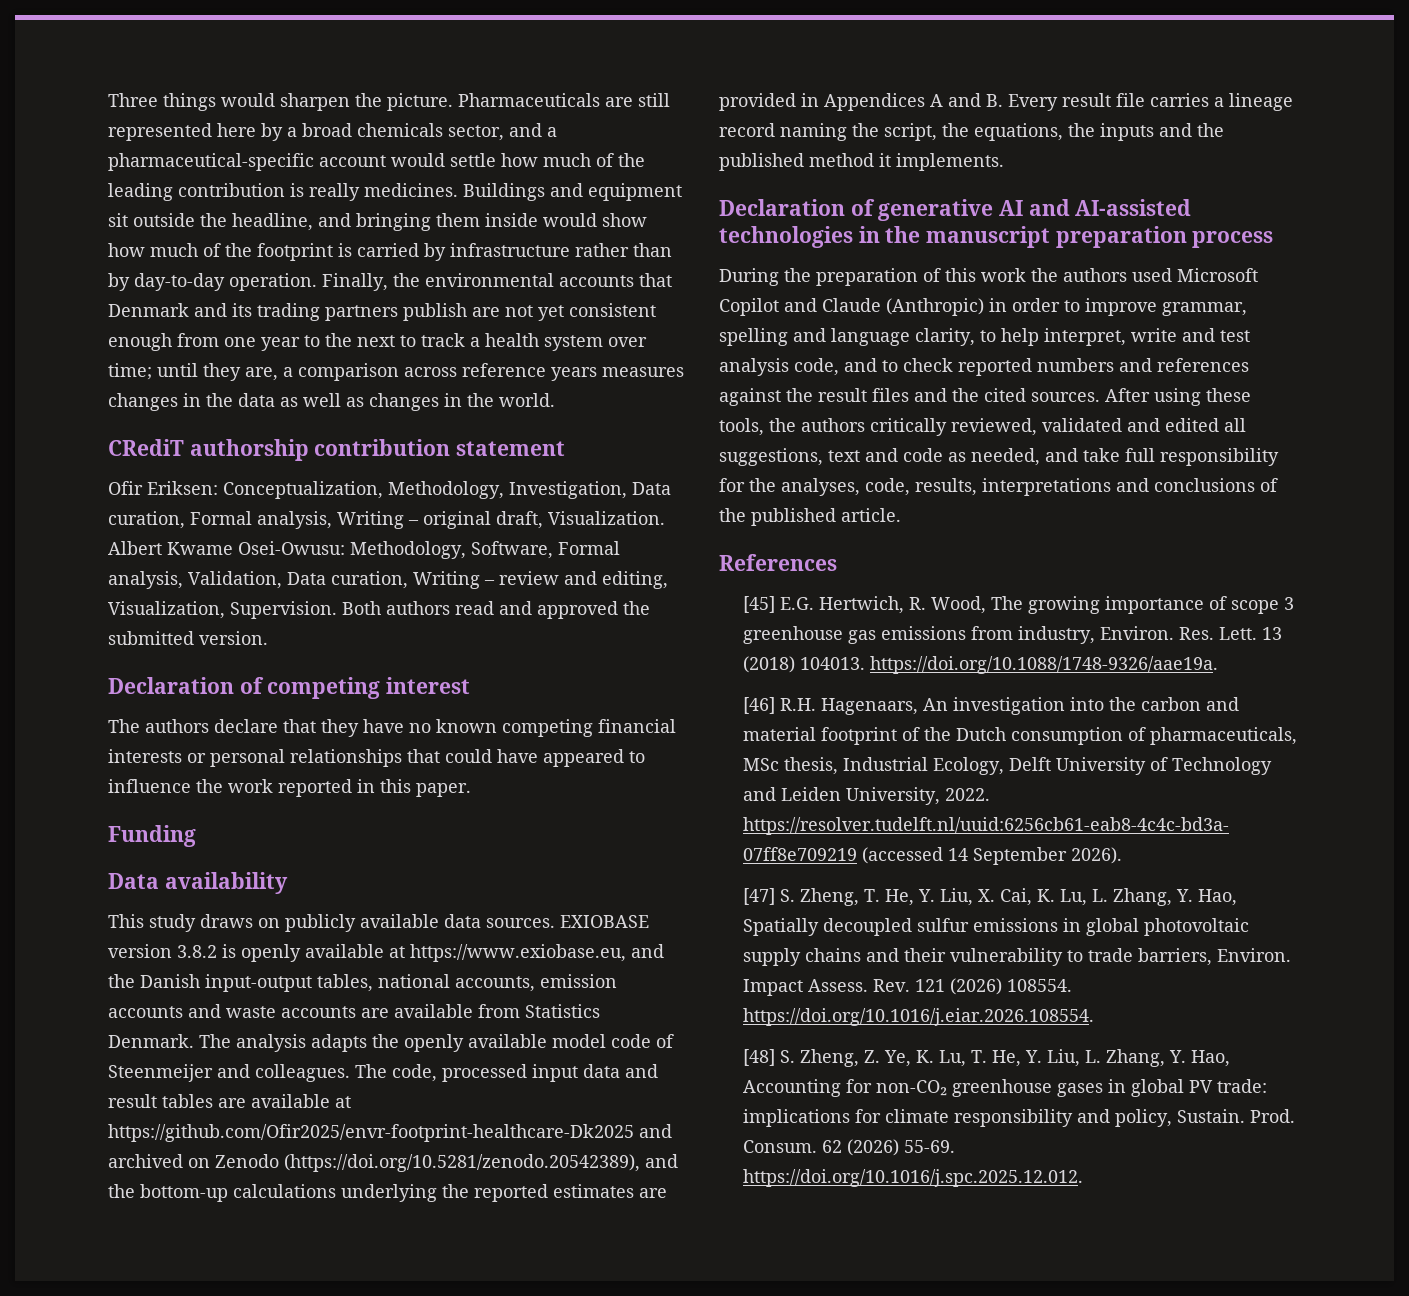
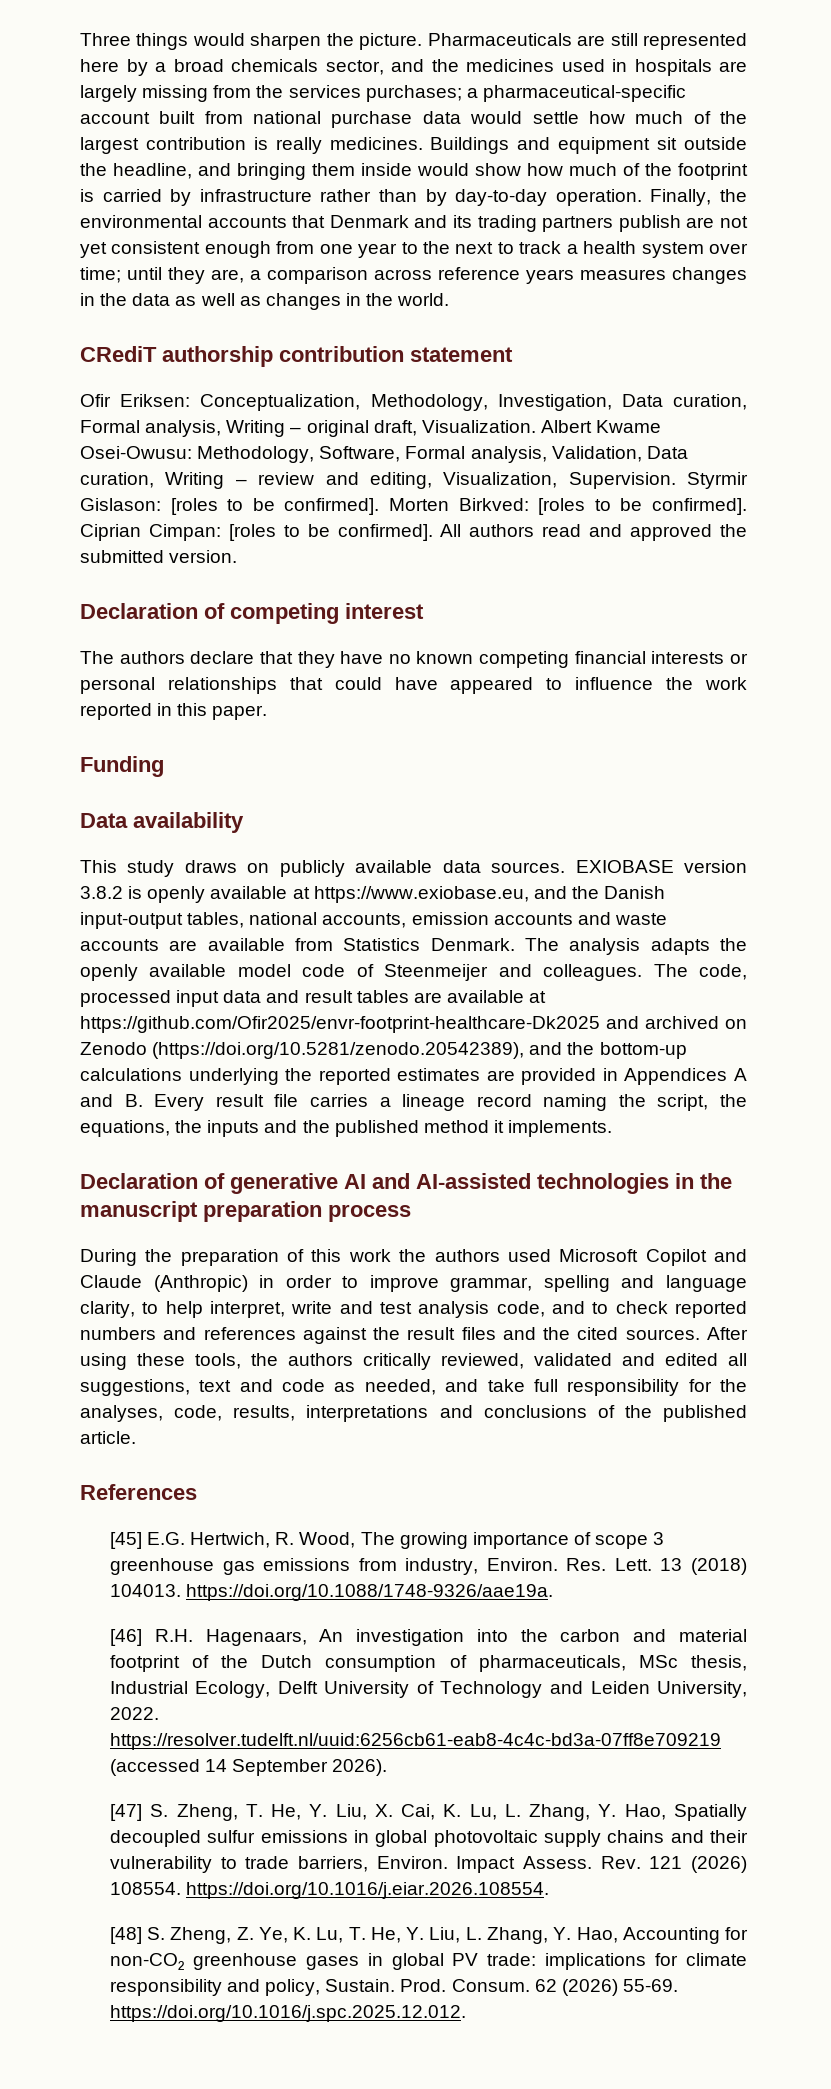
- Pharmaceuticals are still represented here by a broad chemicals sector, and a pharmaceutical-specific account would settle how much of the leading contribution is really medicines.
+ Pharmaceuticals are still represented here by a broad chemicals sector, and the medicines used in hospitals are largely missing from the services purchases; a pharmaceutical-specific account built from national purchase data would settle how much of the largest contribution is really medicines.
- Both authors read and approved the submitted version.
+ Styrmir Gislason: [roles to be confirmed]. Morten Birkved: [roles to be confirmed]. Ciprian Cimpan: [roles to be confirmed]. All authors read and approved the submitted version.

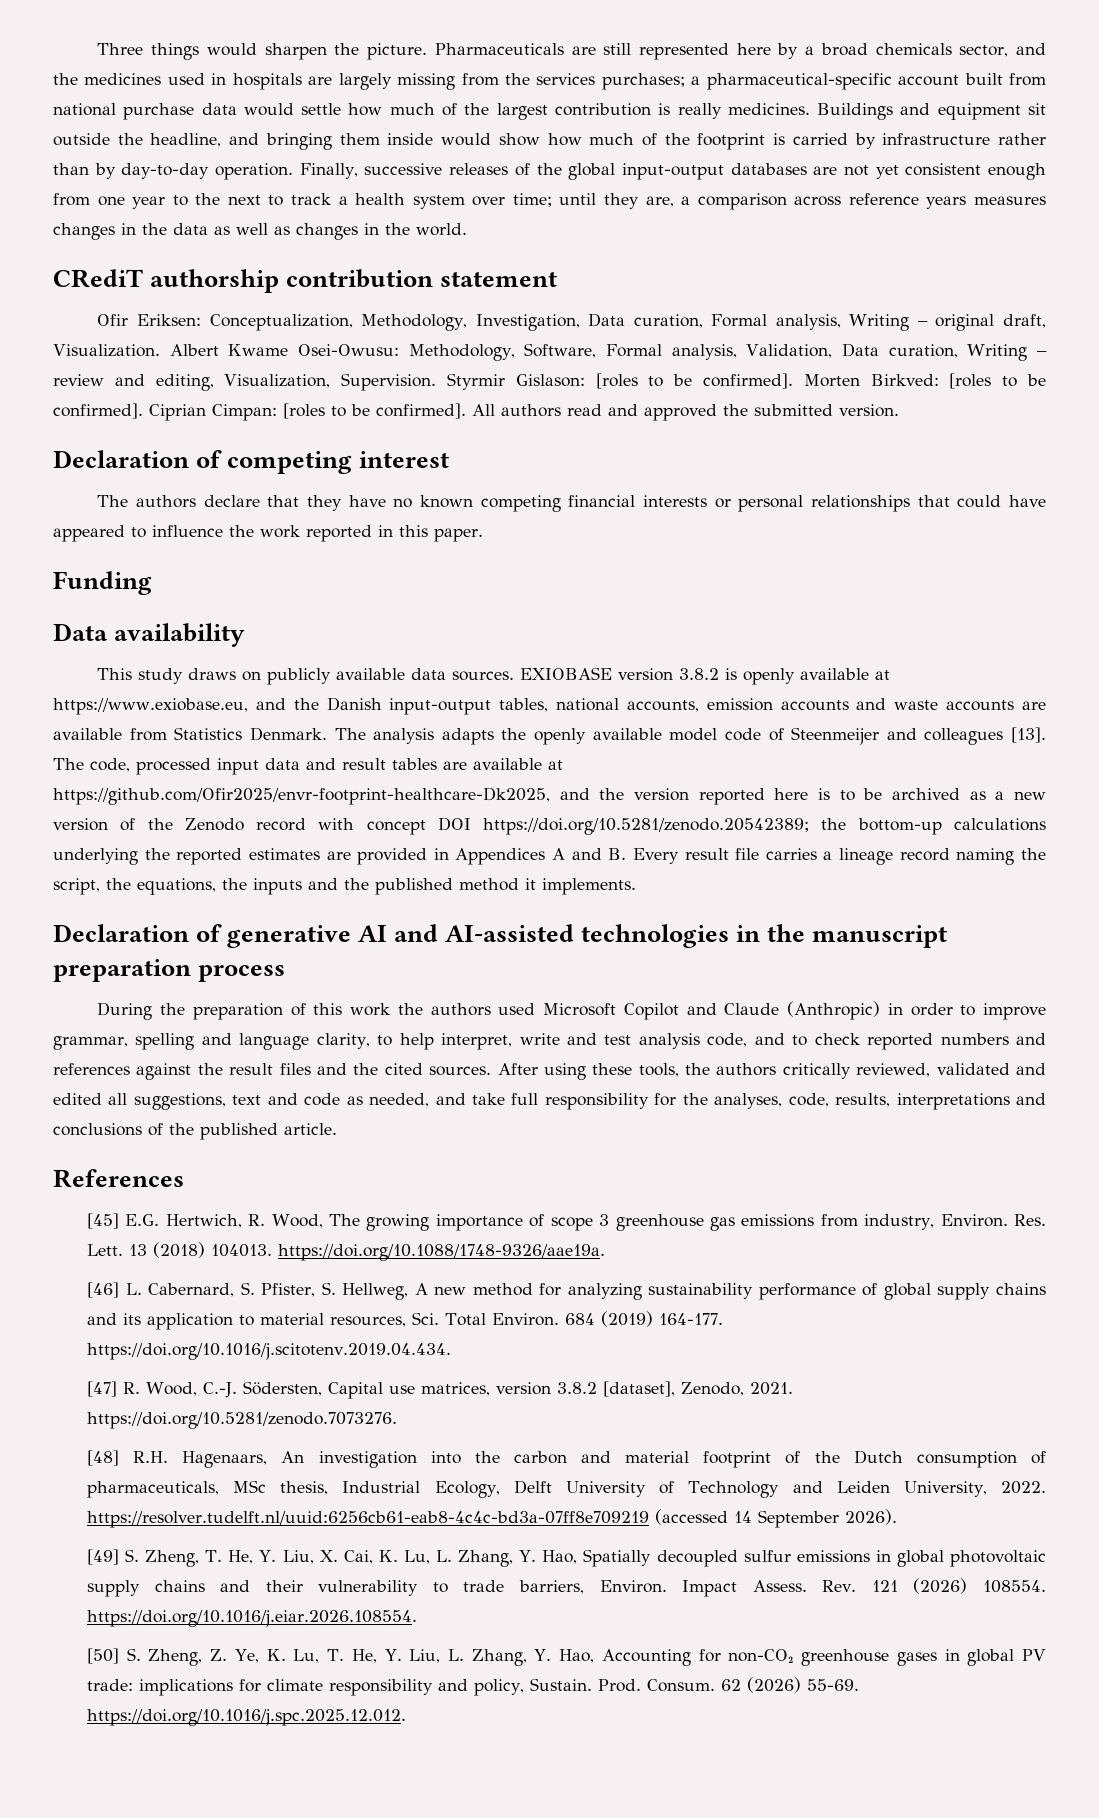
- Finally, the environmental accounts that Denmark and its trading partners publish are not yet consistent enough from one year to the next to track a health system over time; until they are, a comparison across reference years measures changes in the data as well as changes in the world.
+ Finally, successive releases of the global input-output databases are not yet consistent enough from one year to the next to track a health system over time; until they are, a comparison across reference years measures changes in the data as well as changes in the world.
- The analysis adapts the openly available model code of Steenmeijer and colleagues.
+ The analysis adapts the openly available model code of Steenmeijer and colleagues [13].
- The code, processed input data and result tables are available at https://github.com/Ofir2025/envr-footprint-healthcare-Dk2025 and archived on Zenodo (https://doi.org/10.5281/zenodo.20542389), and the bottom-up calculations underlying the reported estimates are provided in Appendices A and B. Every result file carries a lineage record naming the script, the equations, the inputs and the published method it implements.
+ The code, processed input data and result tables are available at https://github.com/Ofir2025/envr-footprint-healthcare-Dk2025, and the version reported here is to be archived as a new version of the Zenodo record with concept DOI https://doi.org/10.5281/zenodo.20542389; the bottom-up calculations underlying the reported estimates are provided in Appendices A and B. Every result file carries a lineage record naming the script, the equations, the inputs and the published method it implements.
- [46] R.H. Hagenaars, An investigation into the carbon and material footprint of the Dutch consumption of pharmaceuticals, MSc thesis, Industrial Ecology, Delft University of Technology and Leiden University, 2022. https://resolver.tudelft.nl/uuid:6256cb61-eab8-4c4c-bd3a-07ff8e709219 (accessed 14 September 2026).
+ [46] L. Cabernard, S. Pfister, S. Hellweg, A new method for analyzing sustainability performance of global supply chains and its application to material resources, Sci. Total Environ. 684 (2019) 164-177. https://doi.org/10.1016/j.scitotenv.2019.04.434.
+ [47] R. Wood, C.-J. Södersten, Capital use matrices, version 3.8.2 [dataset], Zenodo, 2021. https://doi.org/10.5281/zenodo.7073276.
+ [48] R.H. Hagenaars, An investigation into the carbon and material footprint of the Dutch consumption of pharmaceuticals, MSc thesis, Industrial Ecology, Delft University of Technology and Leiden University, 2022. https://resolver.tudelft.nl/uuid:6256cb61-eab8-4c4c-bd3a-07ff8e709219 (accessed 14 September 2026).
- [47] S. Zheng, T. He, Y. Liu, X. Cai, K. Lu, L. Zhang, Y. Hao, Spatially decoupled sulfur emissions in global photovoltaic supply chains and their vulnerability to trade barriers, Environ.
+ [49] S. Zheng, T. He, Y. Liu, X. Cai, K. Lu, L. Zhang, Y. Hao, Spatially decoupled sulfur emissions in global photovoltaic supply chains and their vulnerability to trade barriers, Environ.
- [48] S. Zheng, Z. Ye, K. Lu, T. He, Y. Liu, L. Zhang, Y. Hao, Accounting for non-CO₂ greenhouse gases in global PV trade: implications for climate responsibility and policy, Sustain.
+ [50] S. Zheng, Z. Ye, K. Lu, T. He, Y. Liu, L. Zhang, Y. Hao, Accounting for non-CO₂ greenhouse gases in global PV trade: implications for climate responsibility and policy, Sustain.

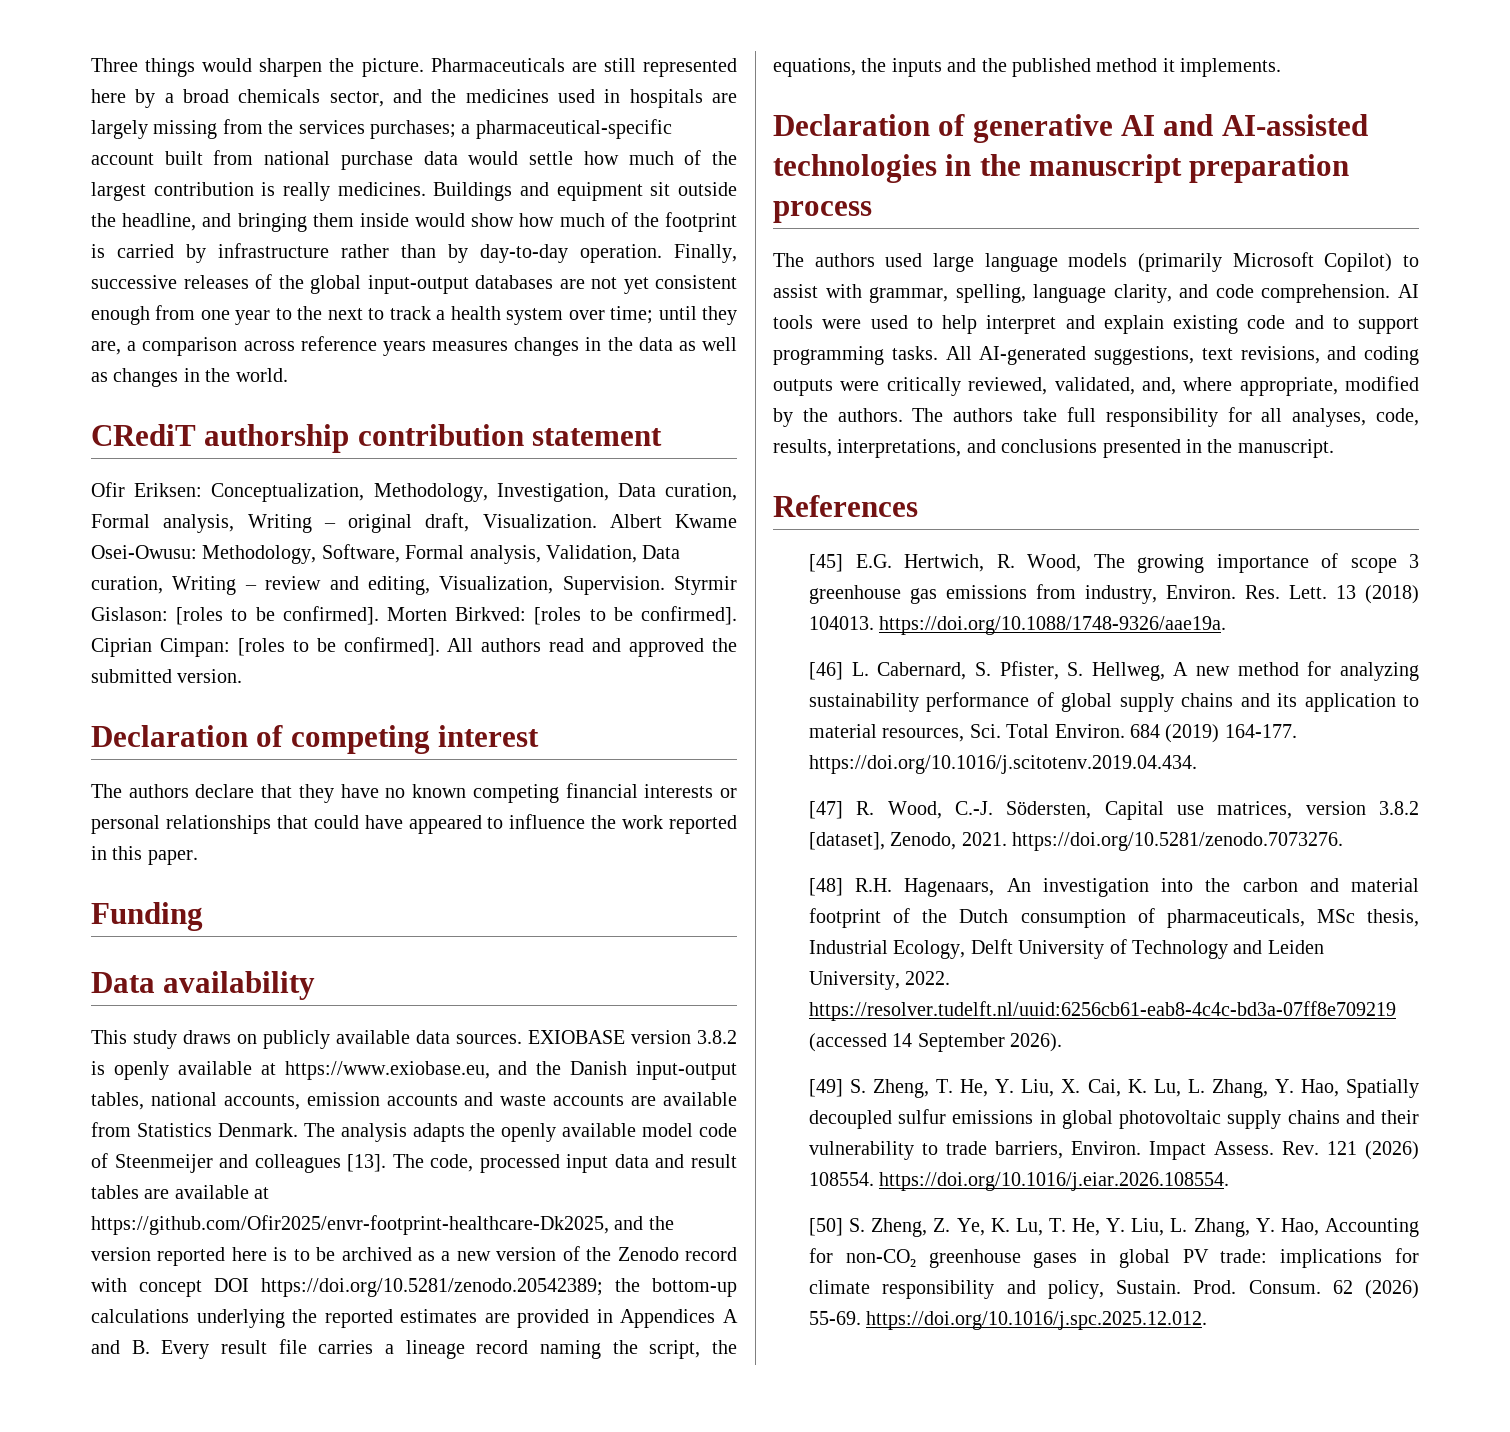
- During the preparation of this work the authors used Microsoft Copilot and Claude (Anthropic) in order to improve grammar, spelling and language clarity, to help interpret, write and test analysis code, and to check reported numbers and references against the result files and the cited sources. After using these tools, the authors critically reviewed, validated and edited all suggestions, text and code as needed, and take full responsibility for the analyses, code, results, interpretations and conclusions of the published article.
+ The authors used large language models (primarily Microsoft Copilot) to assist with grammar, spelling, language clarity, and code comprehension. AI tools were used to help interpret and explain existing code and to support programming tasks. All AI-generated suggestions, text revisions, and coding outputs were critically reviewed, validated, and, where appropriate, modified by the authors. The authors take full responsibility for all analyses, code, results, interpretations, and conclusions presented in the manuscript.

